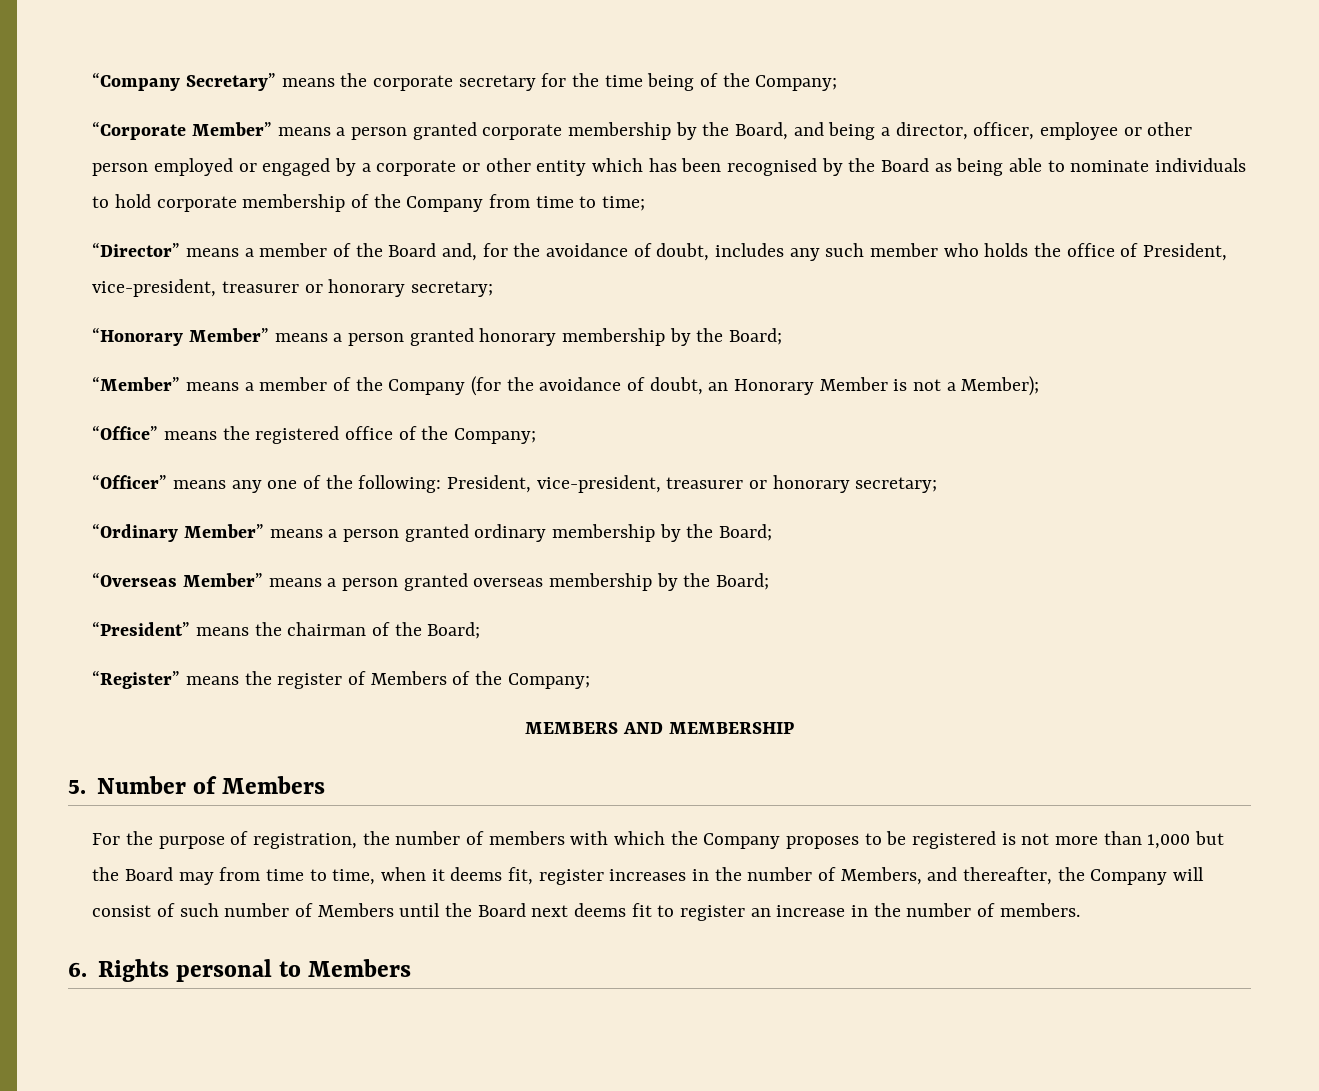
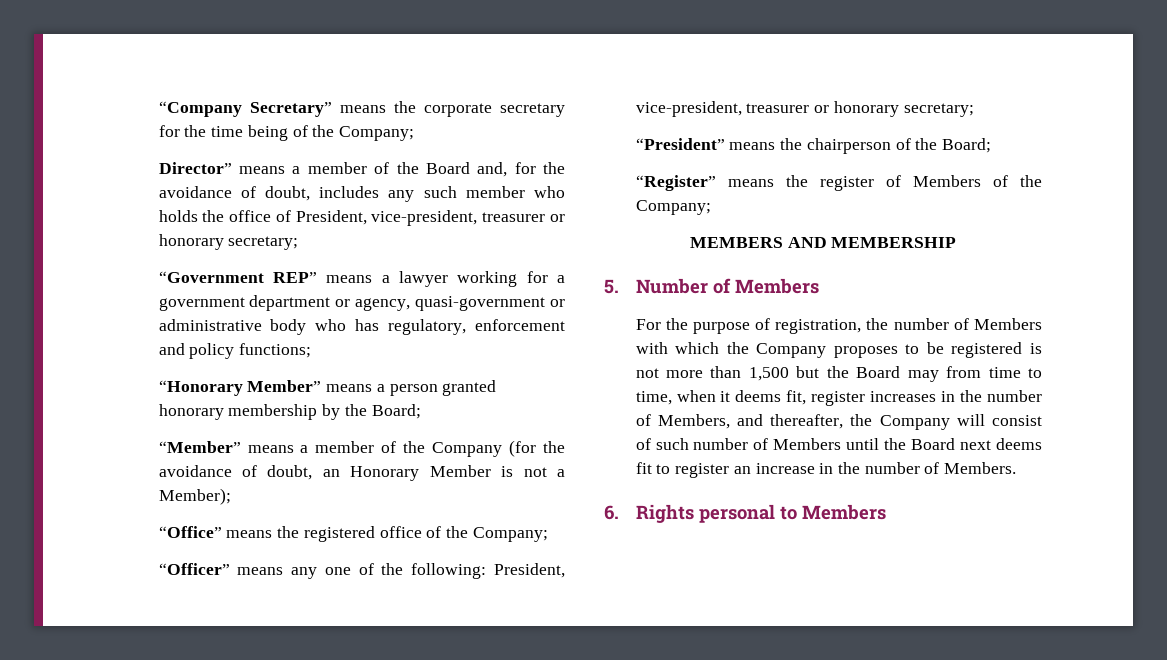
- “Corporate Member” means a person granted corporate membership by the Board, and being a director, officer, employee or other person employed or engaged by a corporate or other entity which has been recognised by the Board as being able to nominate individuals to hold corporate membership of the Company from time to time;
- “Director” means a member of the Board and, for the avoidance of doubt, includes any such member who holds the office of President, vice-president, treasurer or honorary secretary;
+ Director” means a member of the Board and, for the avoidance of doubt, includes any such member who holds the office of President, vice-president, treasurer or honorary secretary;
+ “Government REP” means a lawyer working for a government department or agency, quasi-government or administrative body who has regulatory, enforcement and policy functions;
- “Ordinary Member” means a person granted ordinary membership by the Board;
- “Overseas Member” means a person granted overseas membership by the Board;
- “President” means the chairman of the Board;
+ “President” means the chairperson of the Board;
- For the purpose of registration, the number of members with which the Company proposes to be registered is not more than 1,000 but the Board may from time to time, when it deems fit, register increases in the number of Members, and thereafter, the Company will consist of such number of Members until the Board next deems fit to register an increase in the number of members.
+ For the purpose of registration, the number of Members with which the Company proposes to be registered is not more than 1,500 but the Board may from time to time, when it deems fit, register increases in the number of Members, and thereafter, the Company will consist of such number of Members until the Board next deems fit to register an increase in the number of Members.

